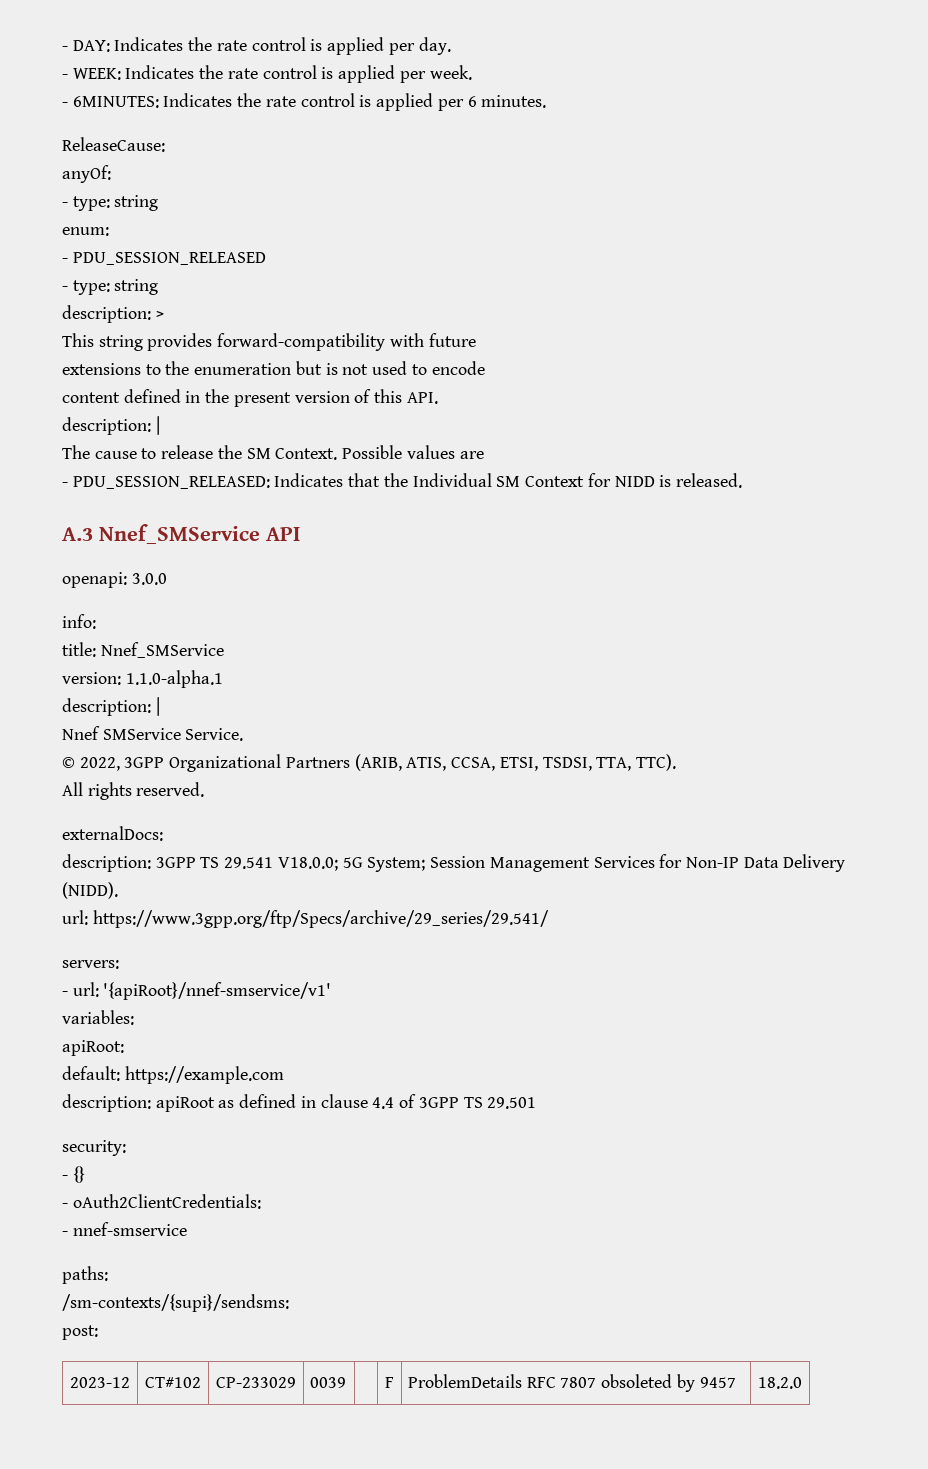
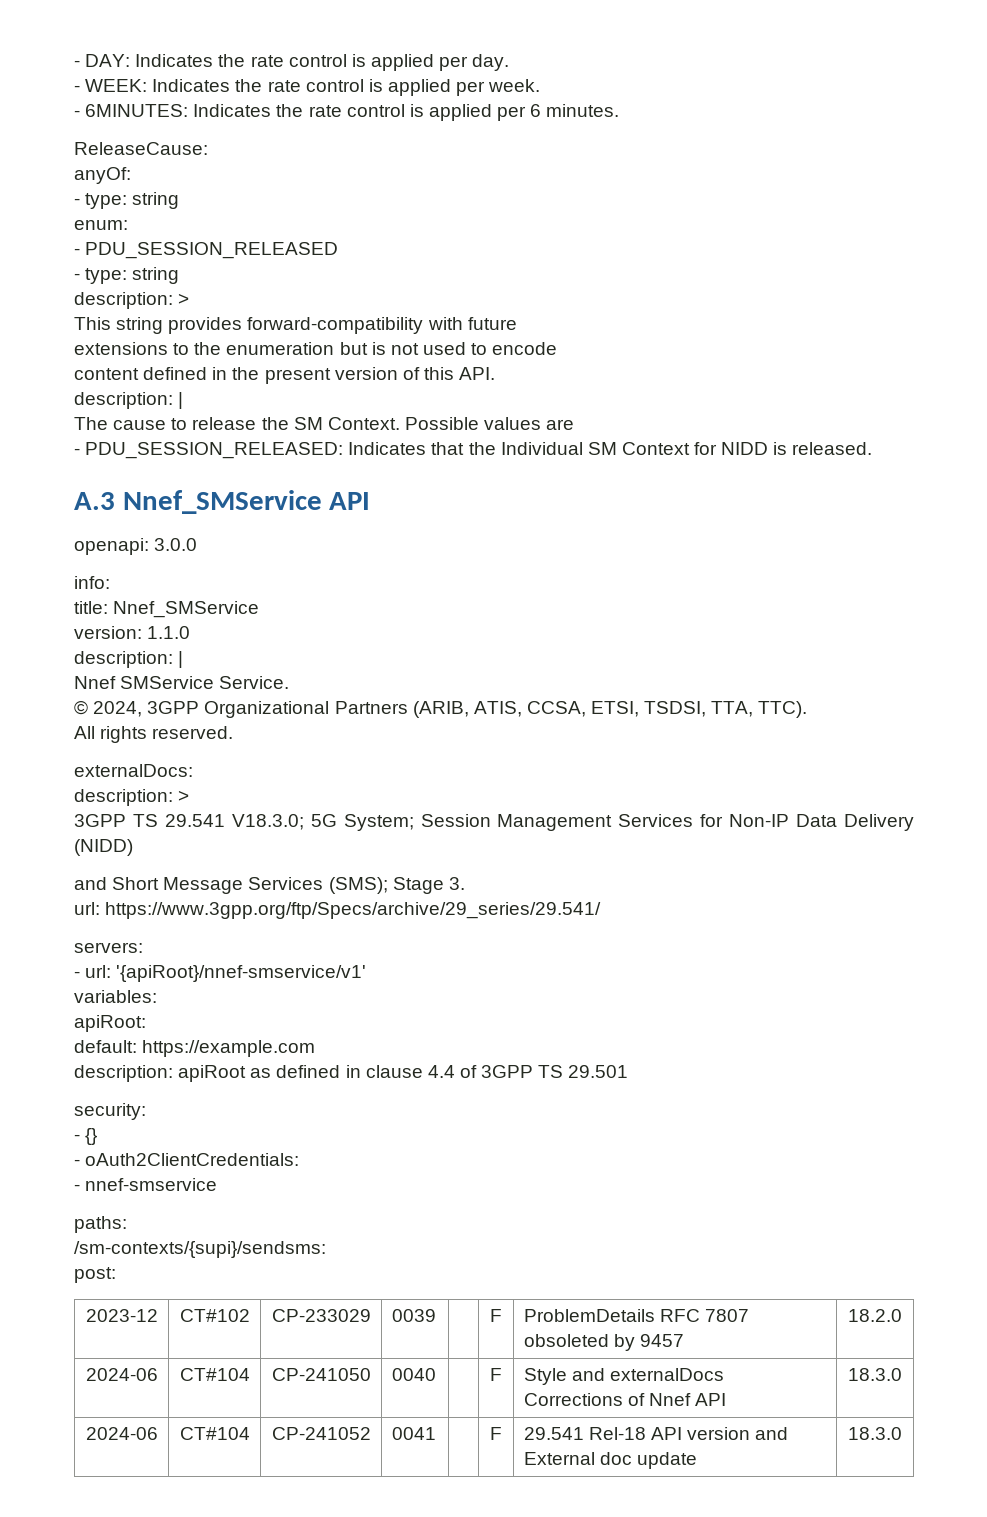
- version: 1.1.0-alpha.1
+ version: 1.1.0
- © 2022, 3GPP Organizational Partners (ARIB, ATIS, CCSA, ETSI, TSDSI, TTA, TTC).
+ © 2024, 3GPP Organizational Partners (ARIB, ATIS, CCSA, ETSI, TSDSI, TTA, TTC).
  externalDocs:
- description: 3GPP TS 29.541 V18.0.0; 5G System; Session Management Services for Non-IP Data Delivery (NIDD).
+ description: >
+ 3GPP TS 29.541 V18.3.0; 5G System; Session Management Services for Non-IP Data Delivery (NIDD)
+ and Short Message Services (SMS); Stage 3.
+ 2024-06 | CT#104 | CP-241050 | 0040 | | F | Style and externalDocs Corrections of Nnef API | 18.3.0
+ 2024-06 | CT#104 | CP-241052 | 0041 | | F | 29.541 Rel-18 API version and External doc update | 18.3.0

